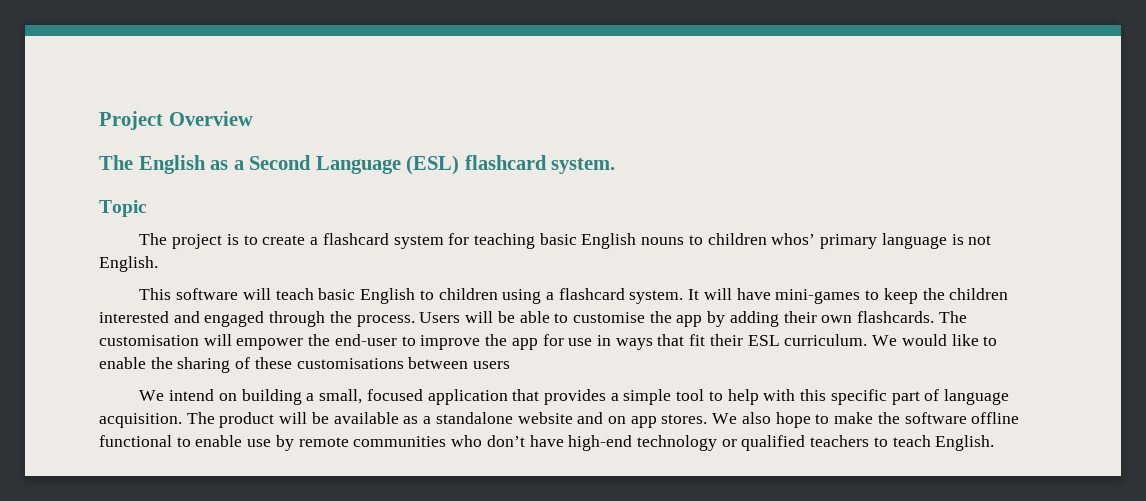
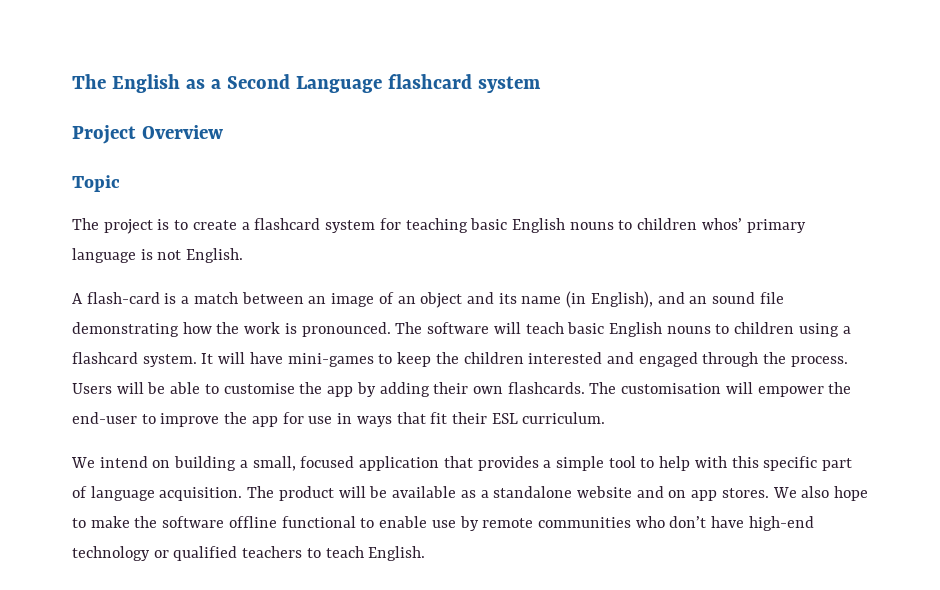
- Project Overview
- The English as a Second Language (ESL) flashcard system.
+ The English as a Second Language flashcard system
+ Project Overview
- This software will teach basic English to children using a flashcard system.
+ A flash-card is a match between an image of an object and its name (in English), and an sound file demonstrating how the work is pronounced. The software will teach basic English nouns to children using a flashcard system.
- We would like to enable the sharing of these customisations between users

